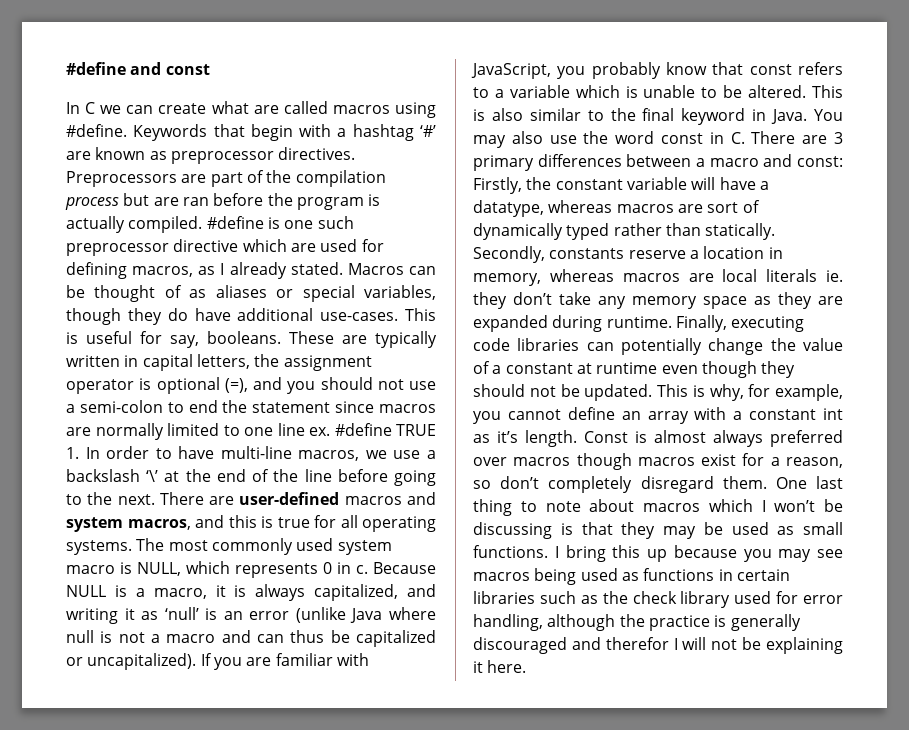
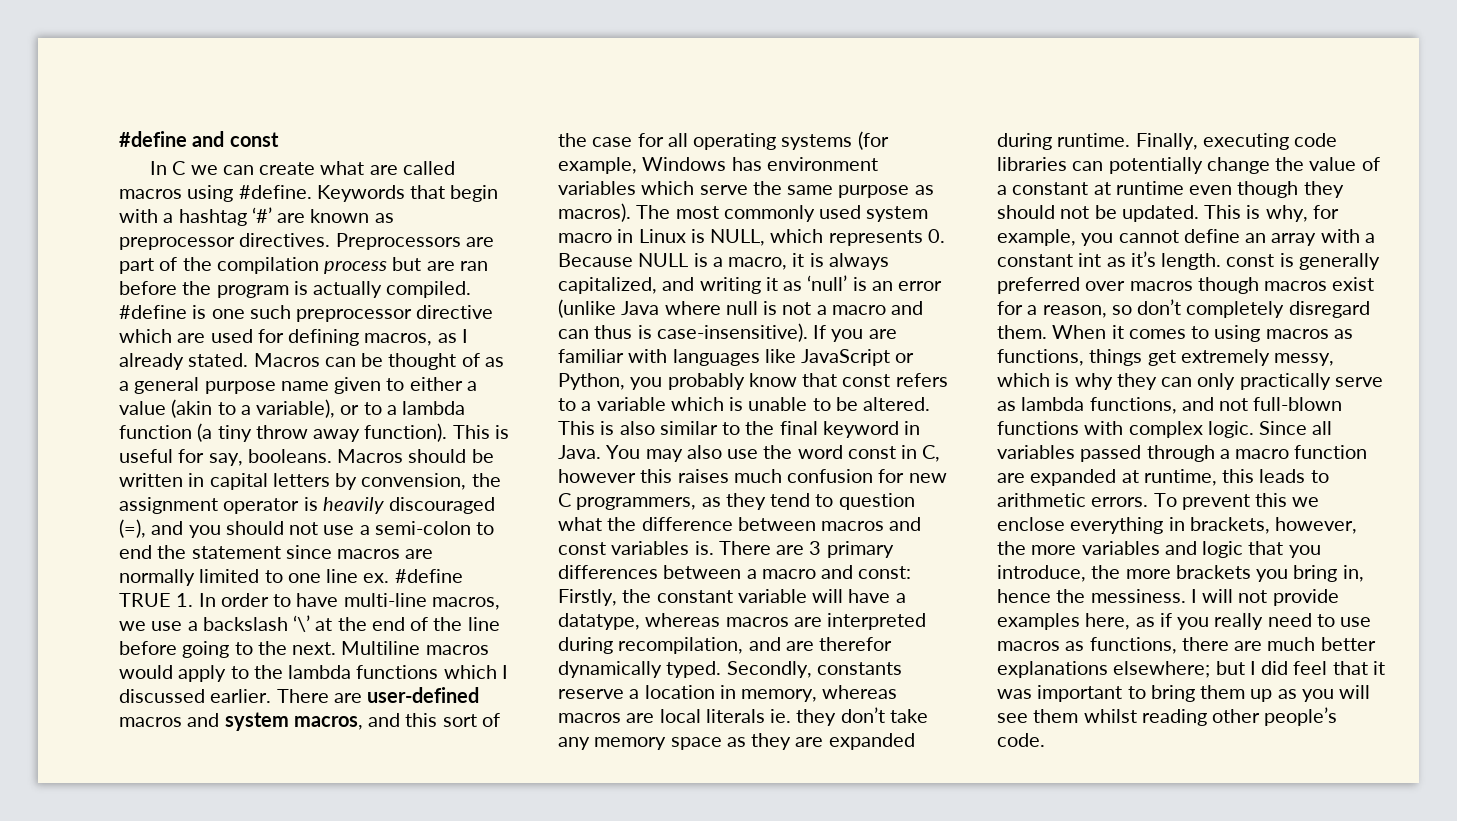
- Macros can be thought of as aliases or special variables, though they do have additional use-cases.
+ Macros can be thought of as a general purpose name given to either a value (akin to a variable), or to a lambda function (a tiny throw away function).
- These are typically written in capital letters, the assignment operator is optional (=), and you should not use a semi-colon to end the statement since macros are normally limited to one line ex.
+ Macros should be written in capital letters by convension, the assignment operator is heavily discouraged (=), and you should not use a semi-colon to end the statement since macros are normally limited to one line ex.
+ Multiline macros would apply to the lambda functions which I discussed earlier.
- There are user-defined macros and system macros, and this is true for all operating systems.
+ There are user-defined macros and system macros, and this sort of the case for all operating systems (for example, Windows has environment variables which serve the same purpose as macros).
- The most commonly used system macro is NULL, which represents 0 in c. Because NULL is a macro, it is always capitalized, and writing it as ‘null’ is an error (unlike Java where null is not a macro and can thus be capitalized or uncapitalized).
+ The most commonly used system macro in Linux is NULL, which represents 0. Because NULL is a macro, it is always capitalized, and writing it as ‘null’ is an error (unlike Java where null is not a macro and can thus is case-insensitive).
- If you are familiar with JavaScript, you probably know that const refers to a variable which is unable to be altered.
+ If you are familiar with languages like JavaScript or Python, you probably know that const refers to a variable which is unable to be altered.
- You may also use the word const in C. There are 3 primary differences between a macro and const: Firstly, the constant variable will have a datatype, whereas macros are sort of dynamically typed rather than statically.
+ You may also use the word const in C, however this raises much confusion for new C programmers, as they tend to question what the difference between macros and const variables is. There are 3 primary differences between a macro and const: Firstly, the constant variable will have a datatype, whereas macros are interpreted during recompilation, and are therefor dynamically typed.
- This is why, for example, you cannot define an array with a constant int as it’s length. Const is almost always preferred over macros though macros exist for a reason, so don’t completely disregard them.
+ This is why, for example, you cannot define an array with a constant int as it’s length. const is generally preferred over macros though macros exist for a reason, so don’t completely disregard them.
- One last thing to note about macros which I won’t be discussing is that they may be used as small functions. I bring this up because you may see macros being used as functions in certain libraries such as the check library used for error handling, although the practice is generally discouraged and therefor I will not be explaining it here.
+ When it comes to using macros as functions, things get extremely messy, which is why they can only practically serve as lambda functions, and not full-blown functions with complex logic. Since all variables passed through a macro function are expanded at runtime, this leads to arithmetic errors. To prevent this we enclose everything in brackets, however, the more variables and logic that you introduce, the more brackets you bring in, hence the messiness. I will not provide examples here, as if you really need to use macros as functions, there are much better explanations elsewhere; but I did feel that it was important to bring them up as you will see them whilst reading other people’s code.

